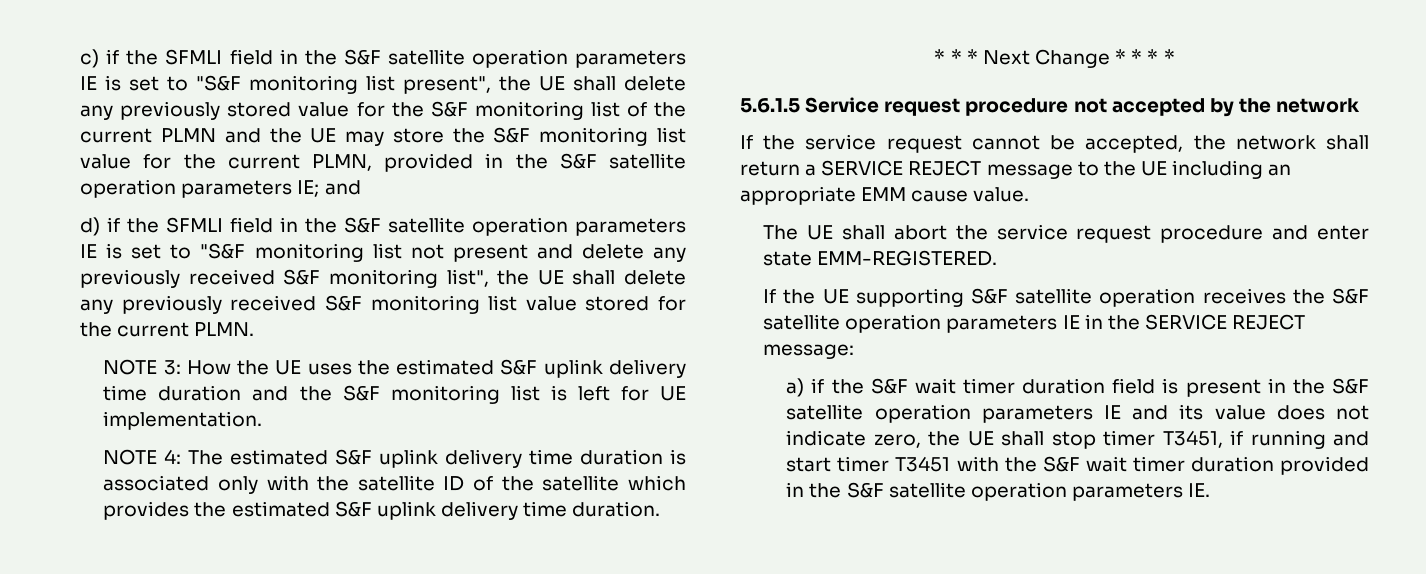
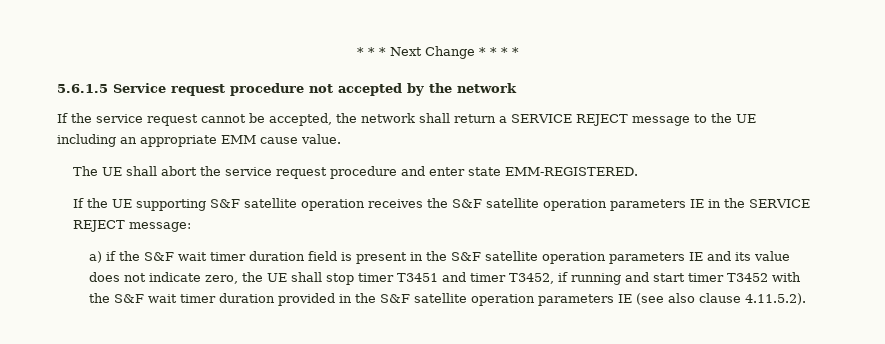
- c) if the SFMLI field in the S&F satellite operation parameters IE is set to "S&F monitoring list present", the UE shall delete any previously stored value for the S&F monitoring list of the current PLMN and the UE may store the S&F monitoring list value for the current PLMN, provided in the S&F satellite operation parameters IE; and
- d) if the SFMLI field in the S&F satellite operation parameters IE is set to "S&F monitoring list not present and delete any previously received S&F monitoring list", the UE shall delete any previously received S&F monitoring list value stored for the current PLMN.
- NOTE 3: How the UE uses the estimated S&F uplink delivery time duration and the S&F monitoring list is left for UE implementation.
- NOTE 4: The estimated S&F uplink delivery time duration is associated only with the satellite ID of the satellite which provides the estimated S&F uplink delivery time duration.
- a) if the S&F wait timer duration field is present in the S&F satellite operation parameters IE and its value does not indicate zero, the UE shall stop timer T3451, if running and start timer T3451 with the S&F wait timer duration provided in the S&F satellite operation parameters IE.
+ a) if the S&F wait timer duration field is present in the S&F satellite operation parameters IE and its value does not indicate zero, the UE shall stop timer T3451 and timer T3452, if running and start timer T3452 with the S&F wait timer duration provided in the S&F satellite operation parameters IE (see also clause 4.11.5.2).

